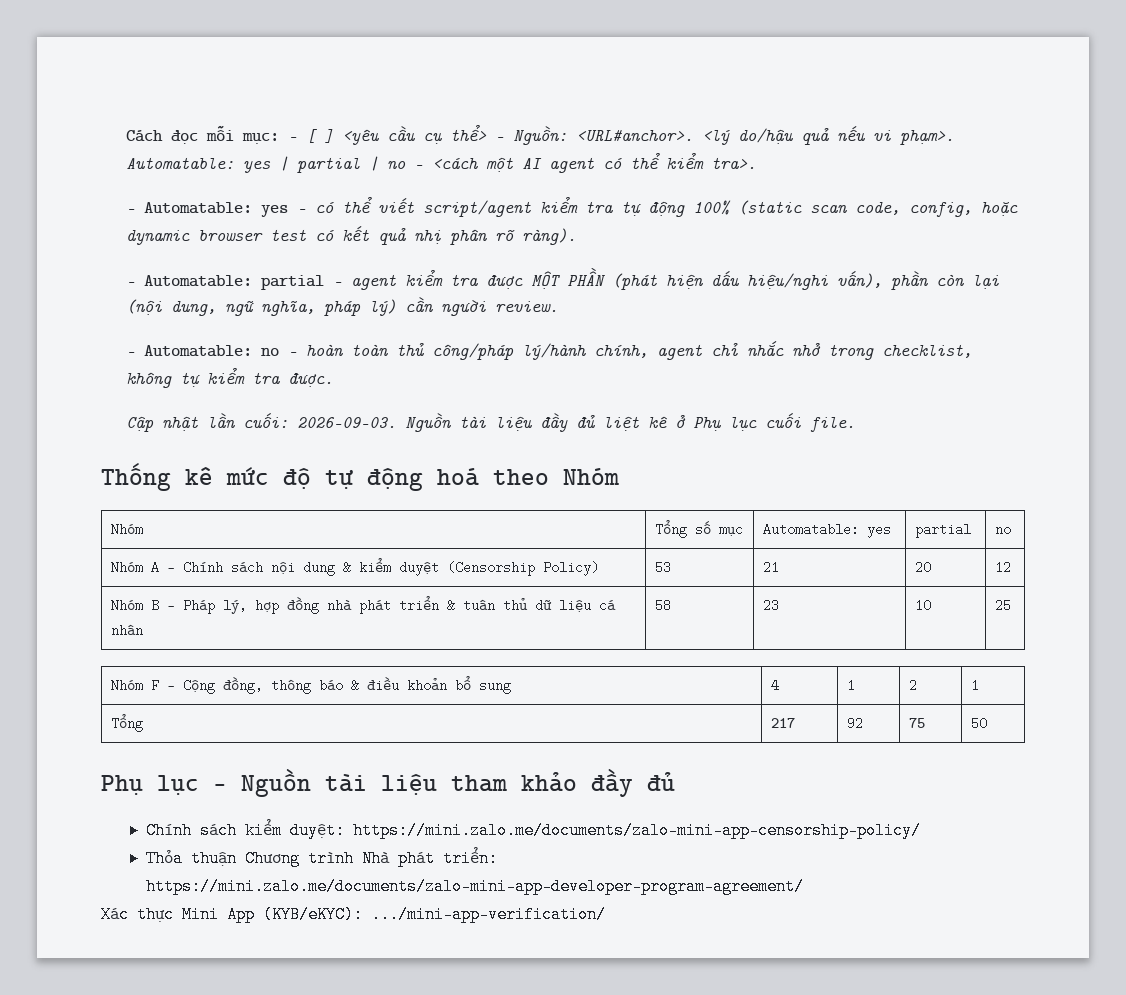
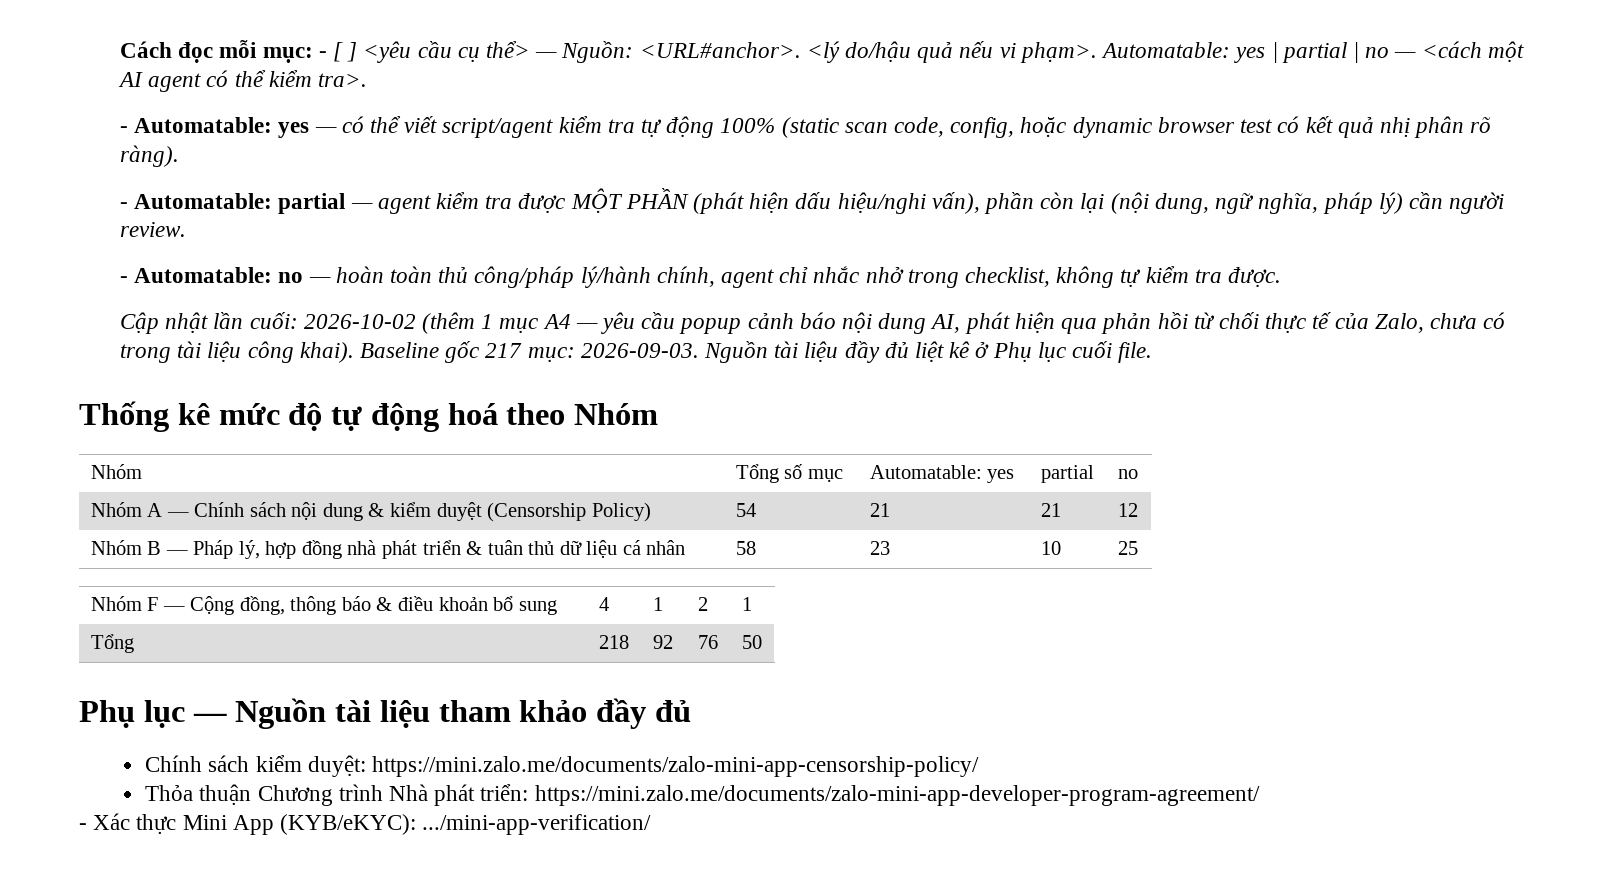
- Cập nhật lần cuối: 2026-09-03.
+ Cập nhật lần cuối: 2026-10-02 (thêm 1 mục A4 — yêu cầu popup cảnh báo nội dung AI, phát hiện qua phản hồi từ chối thực tế của Zalo, chưa có trong tài liệu công khai). Baseline gốc 217 mục: 2026-09-03.
- Nhóm A — Chính sách nội dung & kiểm duyệt (Censorship Policy) | 53 | 21 | 20 | 12
+ Nhóm A — Chính sách nội dung & kiểm duyệt (Censorship Policy) | 54 | 21 | 21 | 12
- Tổng | 217 | 92 | 75 | 50
+ Tổng | 218 | 92 | 76 | 50
- Xác thực Mini App (KYB/eKYC): .../mini-app-verification/
+ - Xác thực Mini App (KYB/eKYC): .../mini-app-verification/

